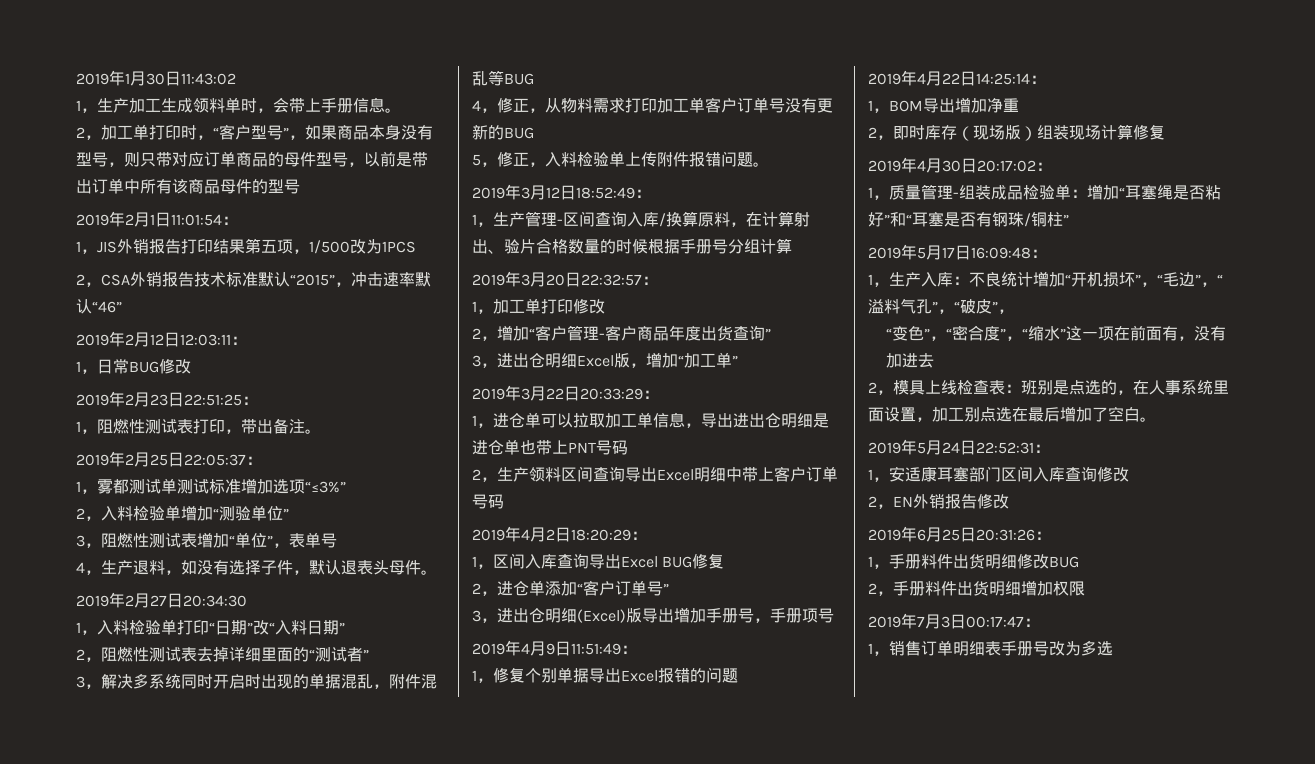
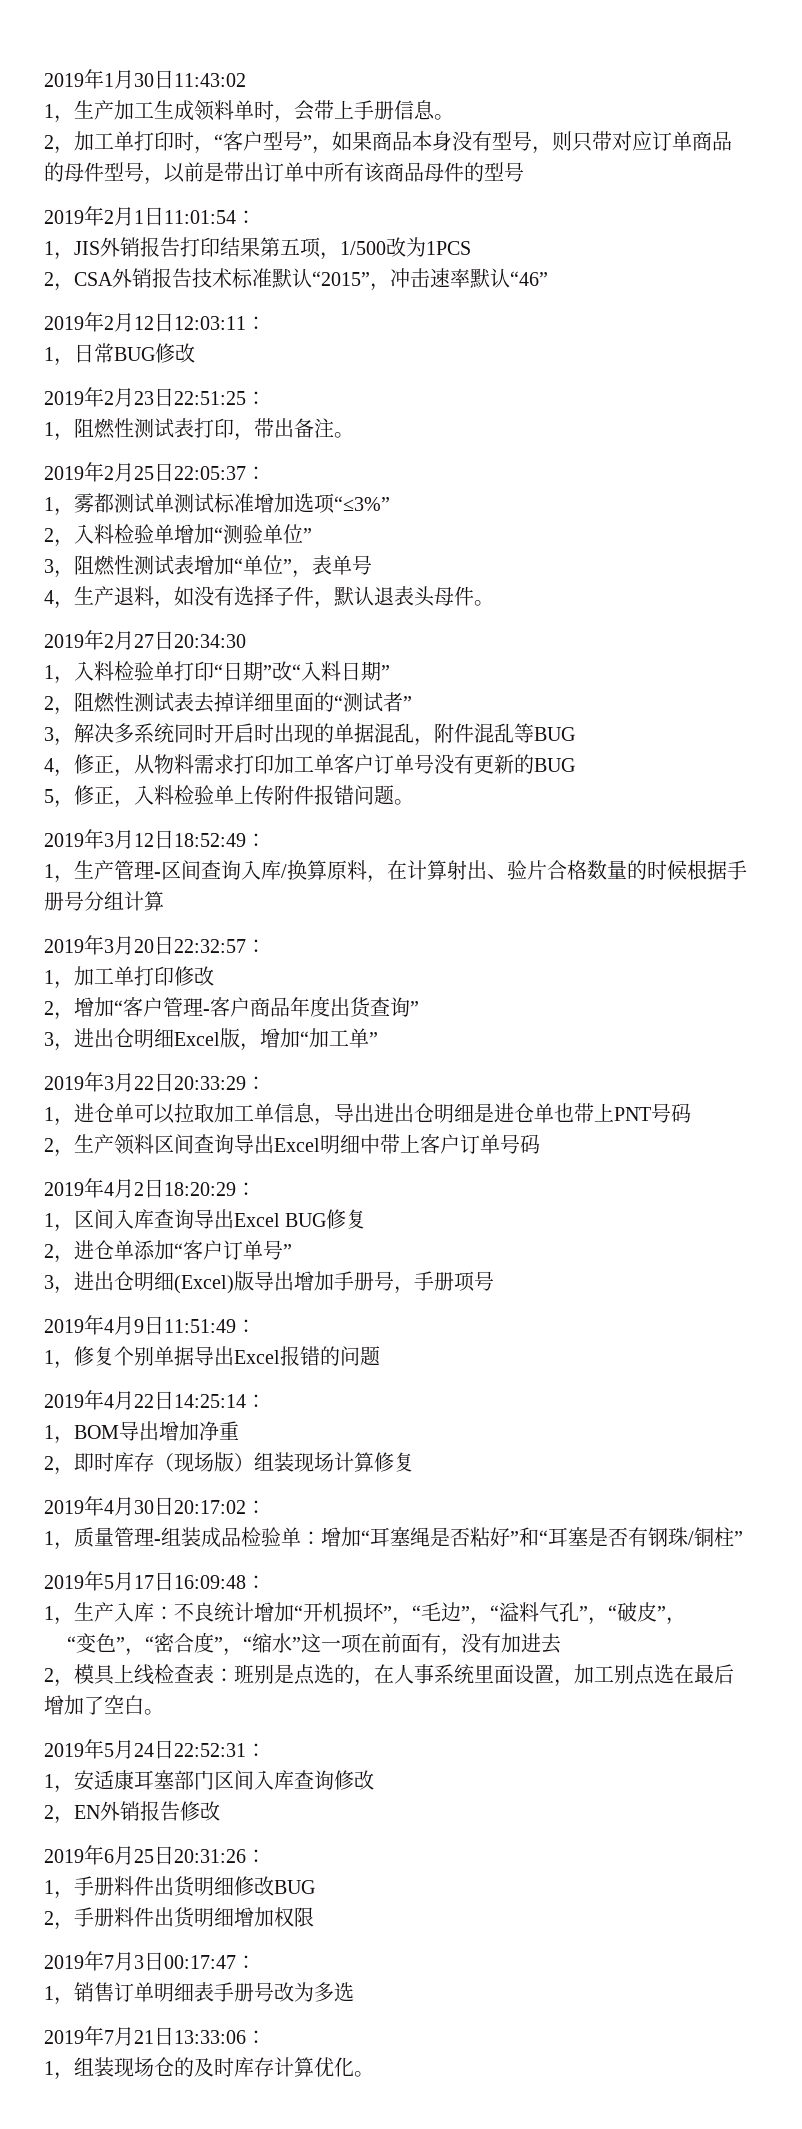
+ 2019年7月21日13:33:06：
+ 1，组装现场仓的及时库存计算优化。

